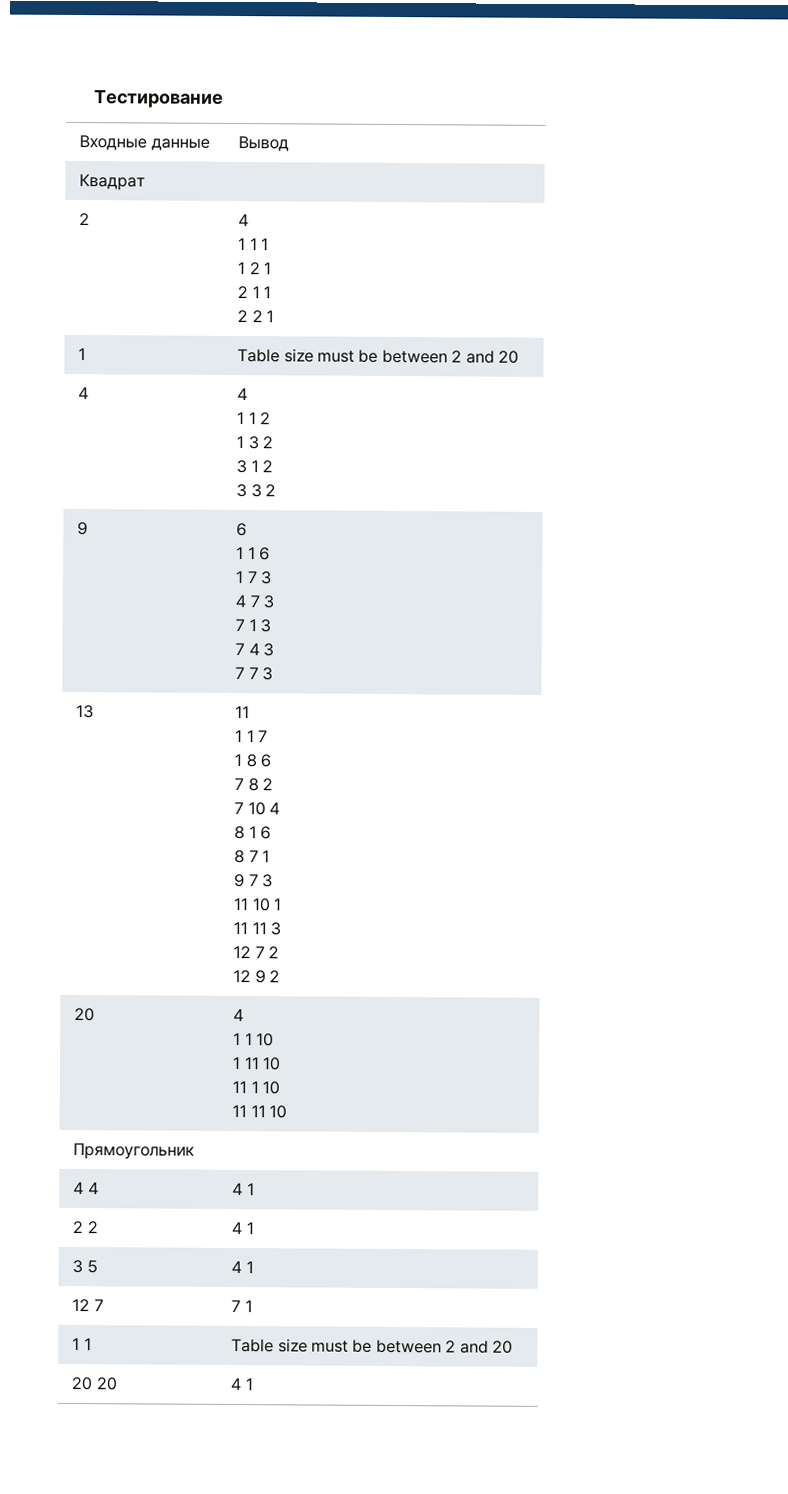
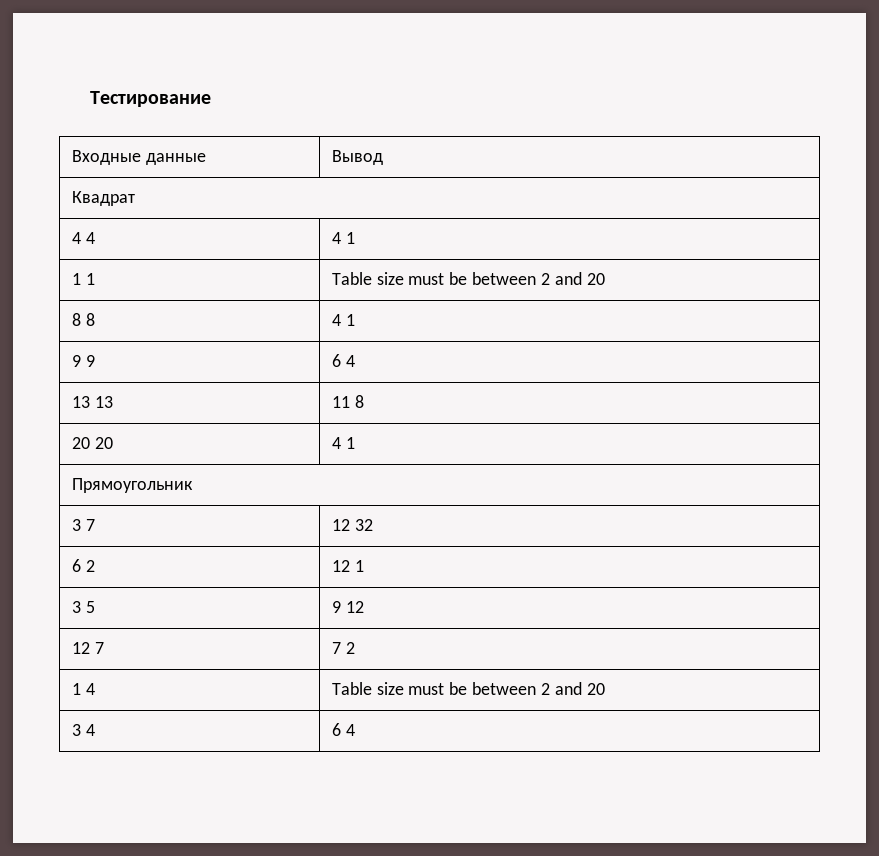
  Квадрат
- 2 | 4
- 1 1 1
- 1 2 1
- 2 1 1
- 2 2 1
- 1 | Table size must be between 2 and 20
- 4 | 4
- 1 1 2
- 1 3 2
- 3 1 2
- 3 3 2
- 9 | 6
- 1 1 6
- 1 7 3
- 4 7 3
- 7 1 3
- 7 4 3
- 7 7 3
- 13 | 11
- 1 1 7
- 1 8 6
- 7 8 2
- 7 10 4
- 8 1 6
- 8 7 1
- 9 7 3
- 11 10 1
- 11 11 3
- 12 7 2
- 12 9 2
- 20 | 4
- 1 1 10
- 1 11 10
- 11 1 10
- 11 11 10
- Прямоугольник
  4 4 | 4 1
- 2 2 | 4 1
- 3 5 | 4 1
- 12 7 | 7 1
+ 8 8 | 4 1
+ 9 9 | 6 4
+ 13 13 | 11 8
  20 20 | 4 1
+ Прямоугольник
+ 3 7 | 12 32
+ 6 2 | 12 1
+ 3 5 | 9 12
+ 12 7 | 7 2
+ 1 4 | Table size must be between 2 and 20
+ 3 4 | 6 4

